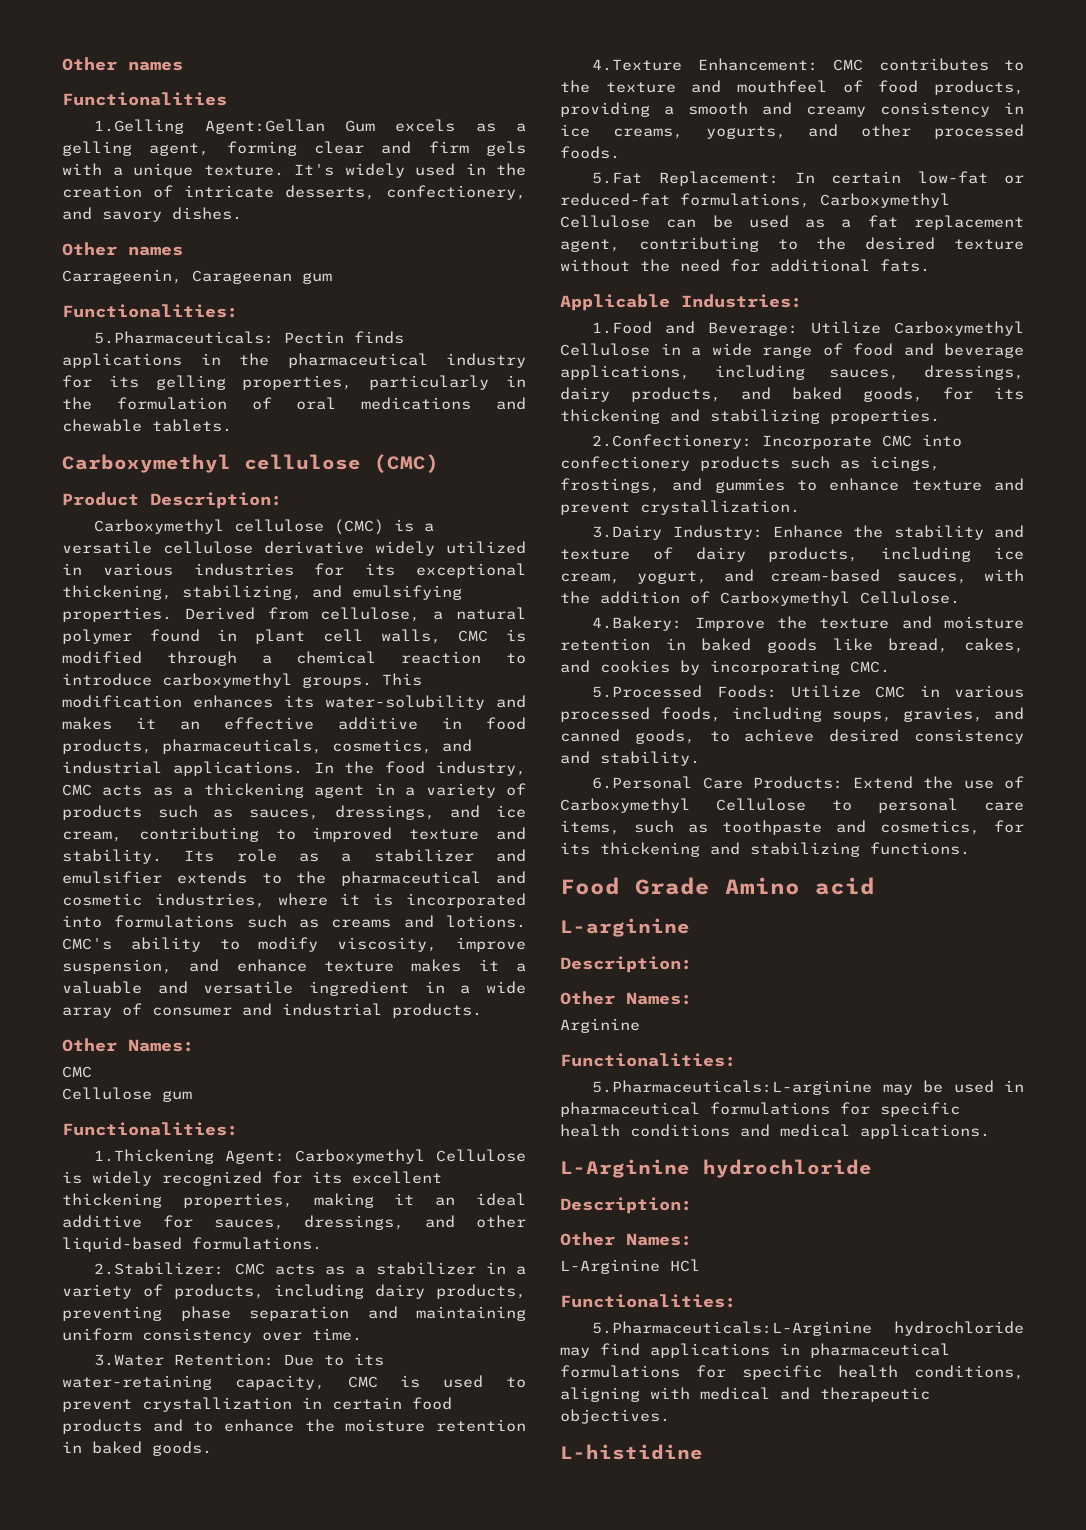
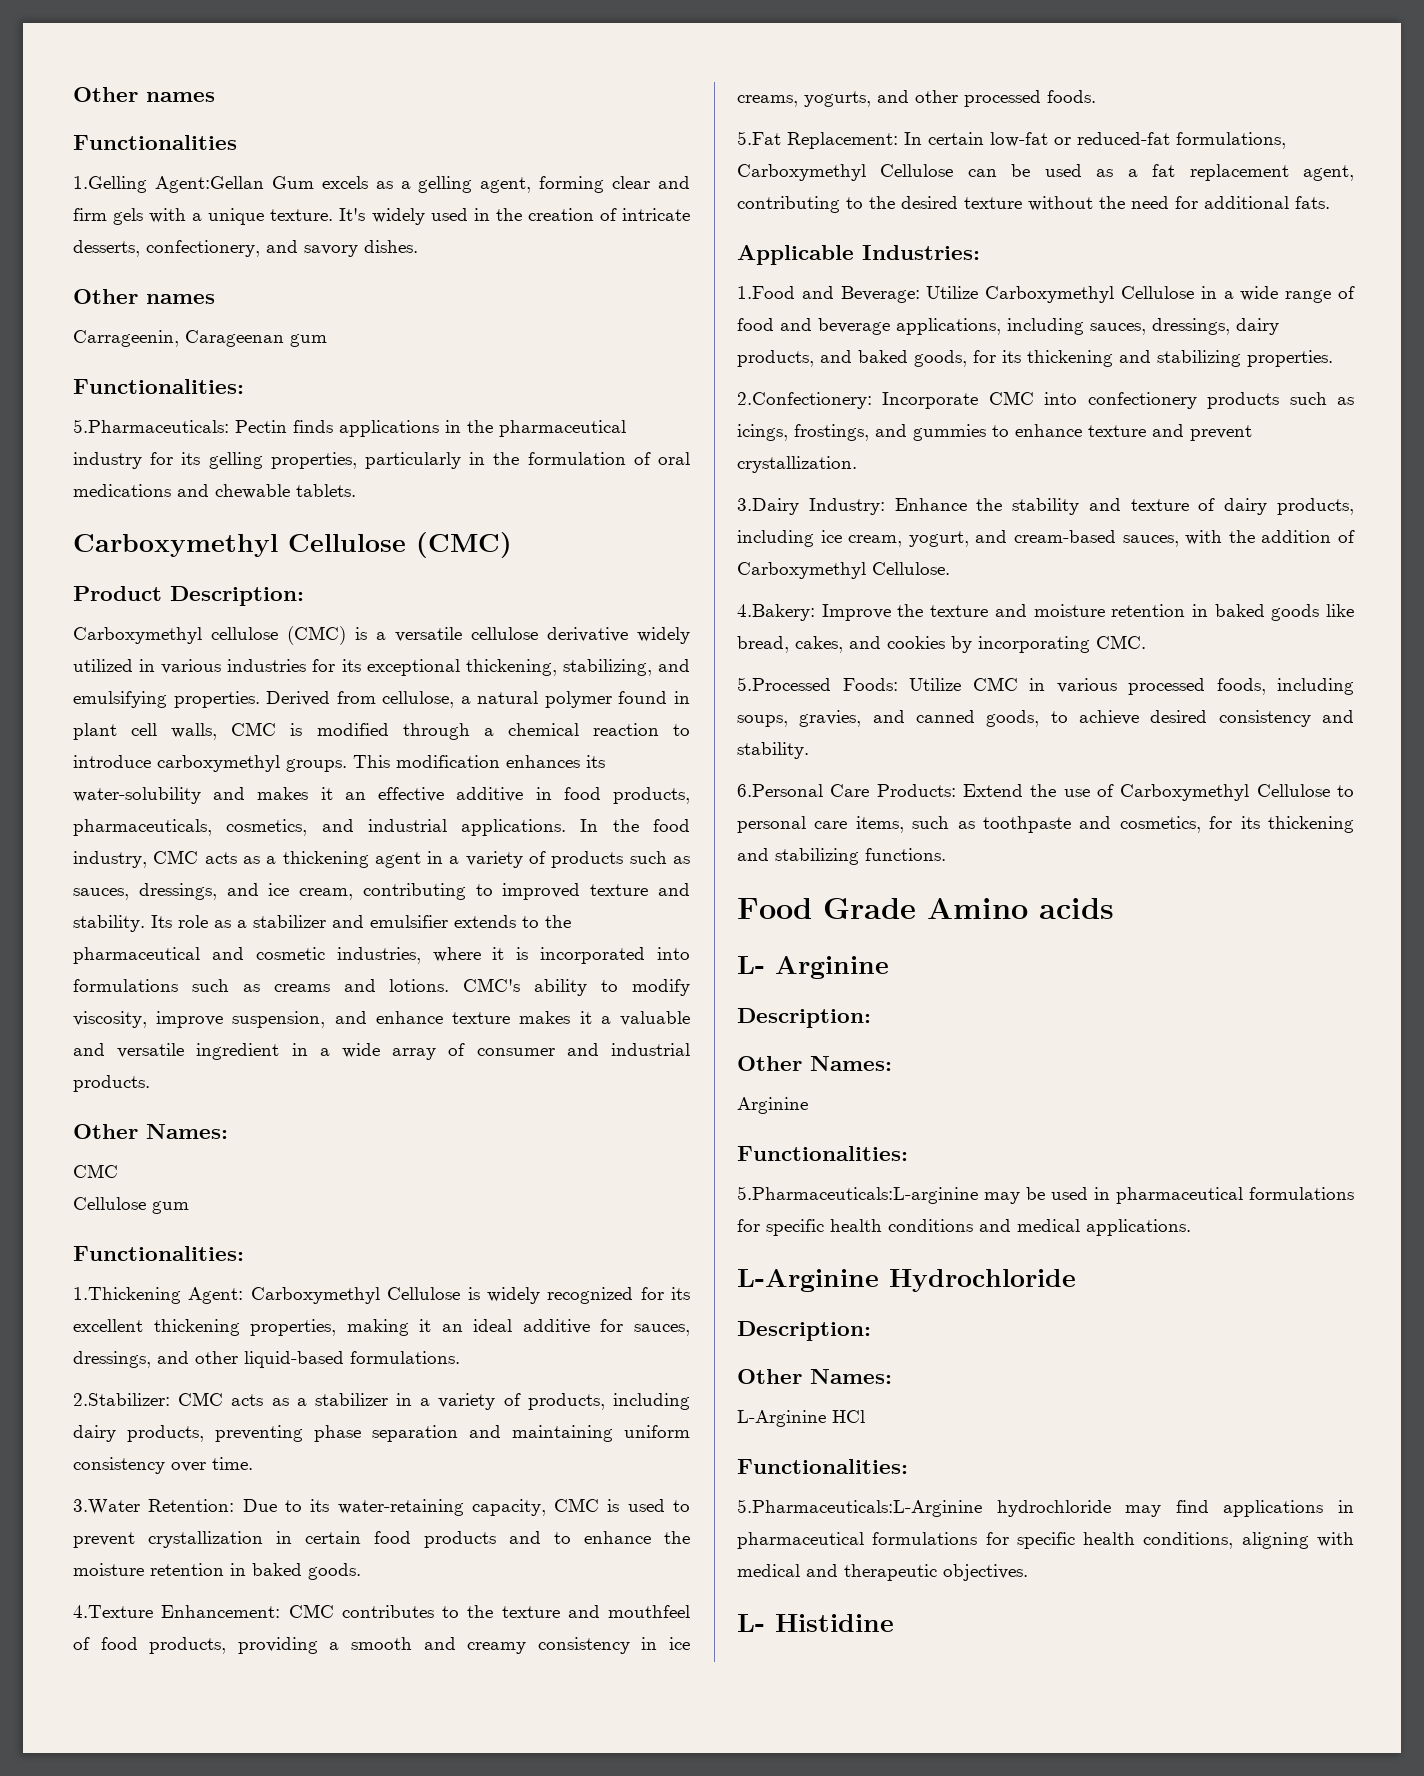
  5.Pharmaceuticals: Pectin finds applications in the pharmaceutical industry for its gelling properties, particularly in the formulation of oral medications and chewable tablets.
- Carboxymethyl cellulose (CMC)
+ Carboxymethyl Cellulose (CMC)
- Food Grade Amino acid
- L-arginine
+ Food Grade Amino acids
+ L- Arginine
- L-Arginine hydrochloride
+ L-Arginine Hydrochloride
- L-histidine
+ L- Histidine

